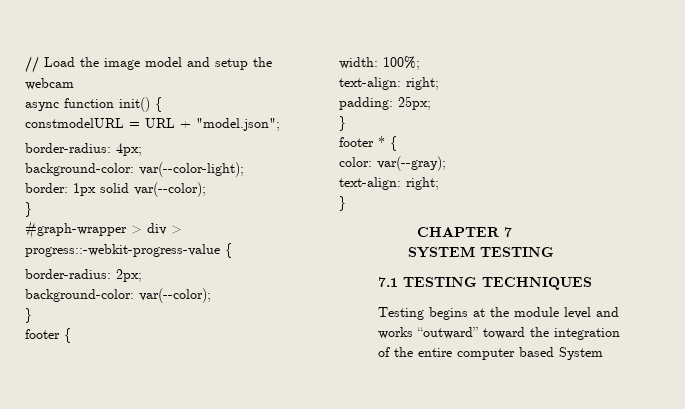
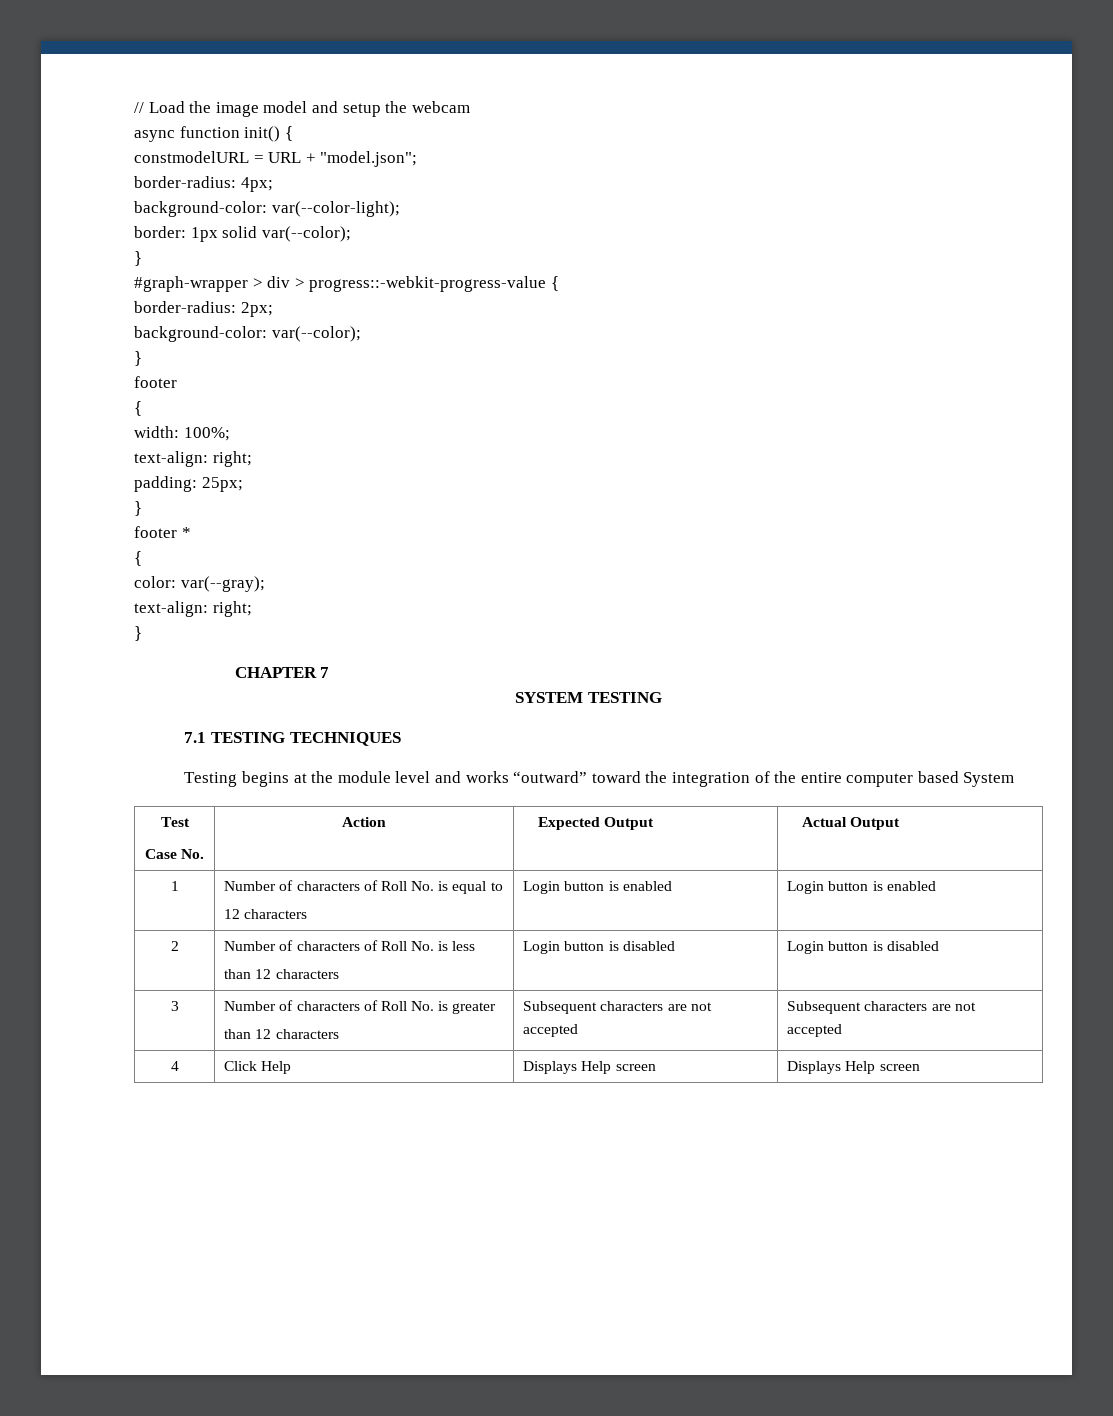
  background-color: var(--color);
  }
- footer {
+ footer
+ {
- footer * {
+ footer *
+ {
+ Test
+ Case No. | Action | Expected Output | Actual Output
+ 1 | Number of characters of Roll No. is equal to
+ 12 characters | Login button is enabled | Login button is enabled
+ 2 | Number of characters of Roll No. is less
+ than 12 characters | Login button is disabled | Login button is disabled
+ 3 | Number of characters of Roll No. is greater
+ than 12 characters | Subsequent characters are not accepted | Subsequent characters are not accepted
+ 4 | Click Help | Displays Help screen | Displays Help screen

